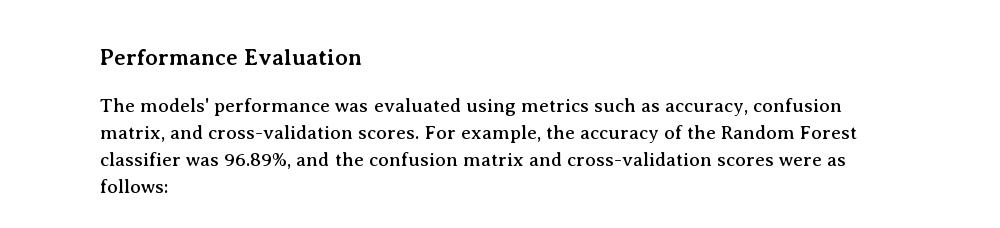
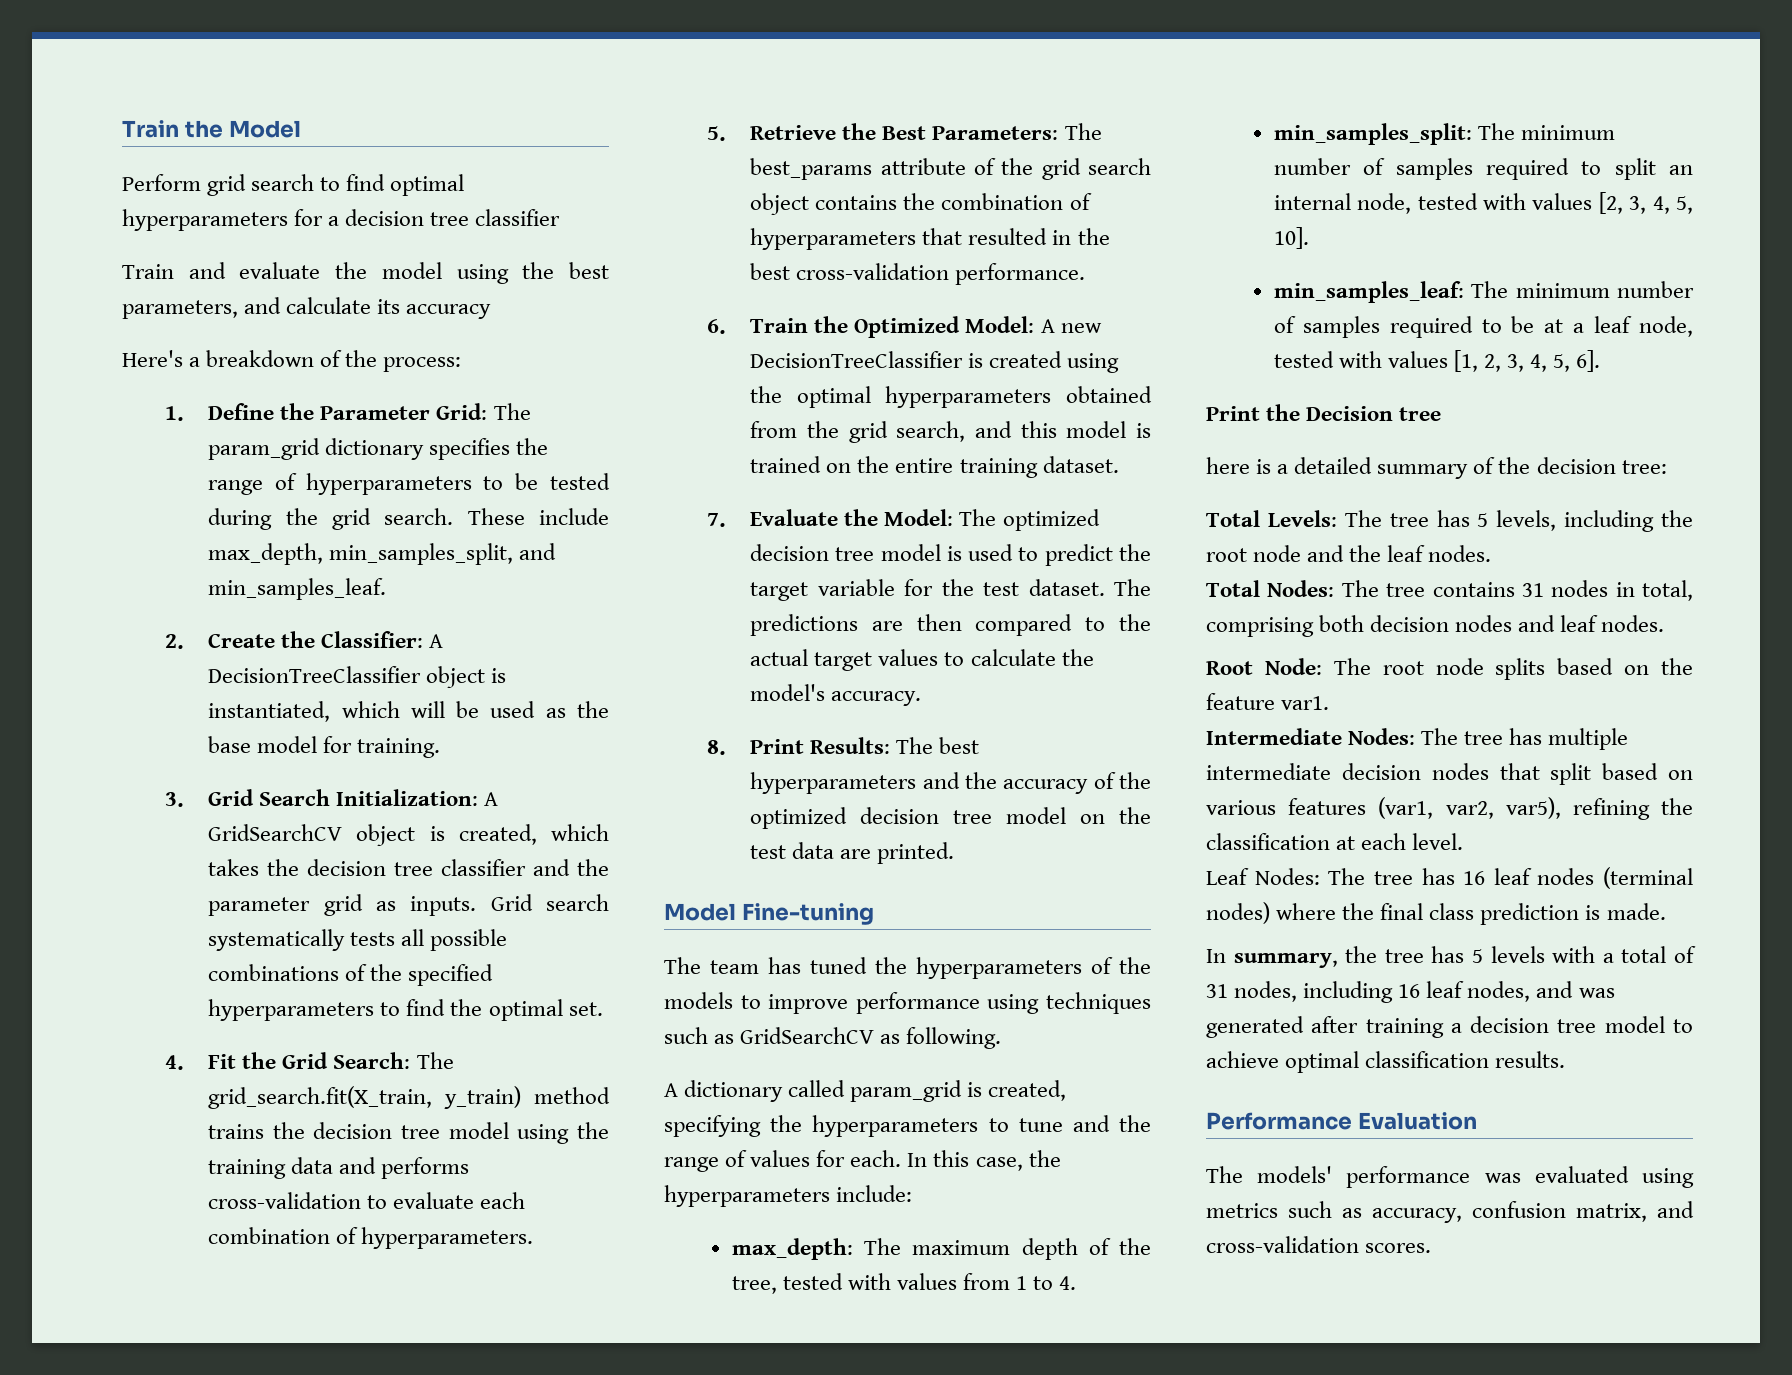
+ Train the Model
+ Perform grid search to find optimal hyperparameters for a decision tree classifier
+ Train and evaluate the model using the best parameters, and calculate its accuracy
+ Here's a breakdown of the process:
+ 1. Define the Parameter Grid: The param_grid dictionary specifies the range of hyperparameters to be tested during the grid search. These include max_depth, min_samples_split, and min_samples_leaf.
+ 2. Create the Classifier: A DecisionTreeClassifier object is instantiated, which will be used as the base model for training.
+ 3. Grid Search Initialization: A GridSearchCV object is created, which takes the decision tree classifier and the parameter grid as inputs. Grid search systematically tests all possible combinations of the specified hyperparameters to find the optimal set.
+ 4. Fit the Grid Search: The grid_search.fit(X_train, y_train) method trains the decision tree model using the training data and performs cross-validation to evaluate each combination of hyperparameters.
+ 5. Retrieve the Best Parameters: The best_params attribute of the grid search object contains the combination of hyperparameters that resulted in the best cross-validation performance.
+ 6. Train the Optimized Model: A new DecisionTreeClassifier is created using the optimal hyperparameters obtained from the grid search, and this model is trained on the entire training dataset.
+ 7. Evaluate the Model: The optimized decision tree model is used to predict the target variable for the test dataset. The predictions are then compared to the actual target values to calculate the model's accuracy.
+ 8. Print Results: The best hyperparameters and the accuracy of the optimized decision tree model on the test data are printed.
+ Model Fine-tuning
+ The team has tuned the hyperparameters of the models to improve performance using techniques such as GridSearchCV as following.
+ A dictionary called param_grid is created, specifying the hyperparameters to tune and the range of values for each. In this case, the hyperparameters include:
+ max_depth: The maximum depth of the tree, tested with values from 1 to 4.
+ min_samples_split: The minimum number of samples required to split an internal node, tested with values [2, 3, 4, 5, 10].
+ min_samples_leaf: The minimum number of samples required to be at a leaf node, tested with values [1, 2, 3, 4, 5, 6].
+ Print the Decision tree
+ here is a detailed summary of the decision tree:
+ Total Levels: The tree has 5 levels, including the root node and the leaf nodes.
+ Total Nodes: The tree contains 31 nodes in total, comprising both decision nodes and leaf nodes.
+ Root Node: The root node splits based on the feature var1.
+ Intermediate Nodes: The tree has multiple intermediate decision nodes that split based on various features (var1, var2, var5), refining the classification at each level.
+ Leaf Nodes: The tree has 16 leaf nodes (terminal nodes) where the final class prediction is made.
+ In summary, the tree has 5 levels with a total of 31 nodes, including 16 leaf nodes, and was generated after training a decision tree model to achieve optimal classification results.
- For example, the accuracy of the Random Forest classifier was 96.89%, and the confusion matrix and cross-validation scores were as follows:

